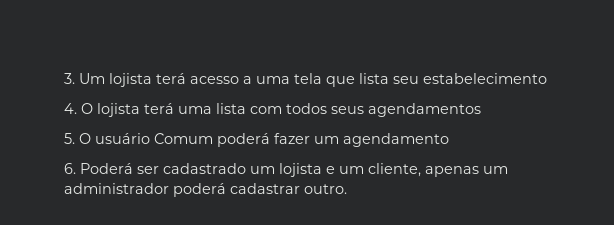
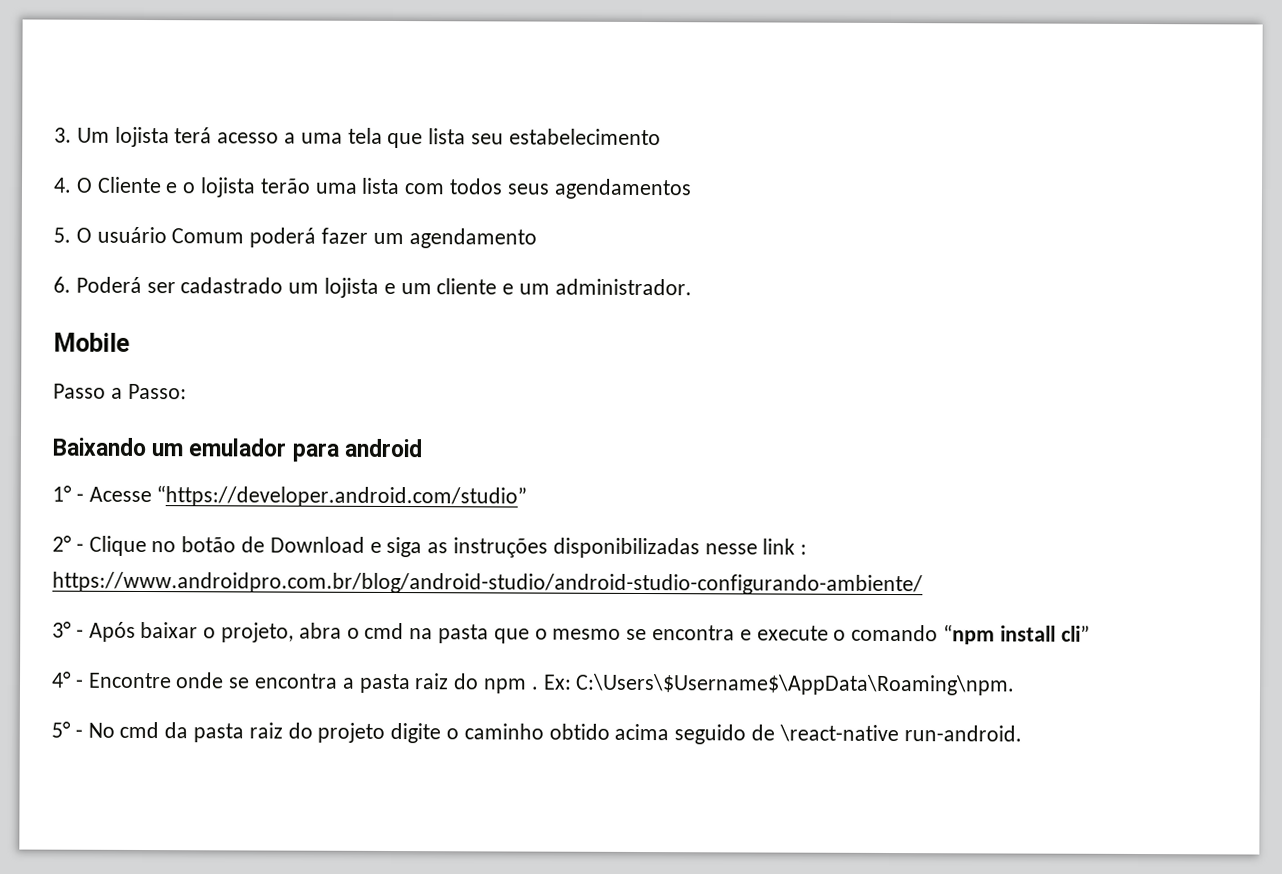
- 4. O lojista terá uma lista com todos seus agendamentos
+ 4. O Cliente e o lojista terão uma lista com todos seus agendamentos
- 6. Poderá ser cadastrado um lojista e um cliente, apenas um administrador poderá cadastrar outro.
+ 6. Poderá ser cadastrado um lojista e um cliente e um administrador.
+ Mobile
+ Passo a Passo:
+ Baixando um emulador para android
+ 1° - Acesse “https://developer.android.com/studio”
+ 2° - Clique no botão de Download e siga as instruções disponibilizadas nesse link : https://www.androidpro.com.br/blog/android-studio/android-studio-configurando-ambiente/
+ 3° - Após baixar o projeto, abra o cmd na pasta que o mesmo se encontra e execute o comando “npm install cli”
+ 4° - Encontre onde se encontra a pasta raiz do npm . Ex: C:\Users\$Username$\AppData\Roaming\npm.
+ 5° - No cmd da pasta raiz do projeto digite o caminho obtido acima seguido de \react-native run-android.

